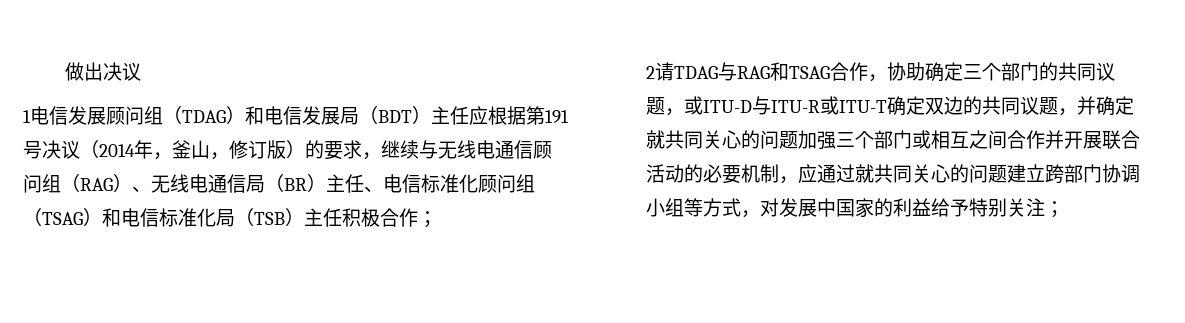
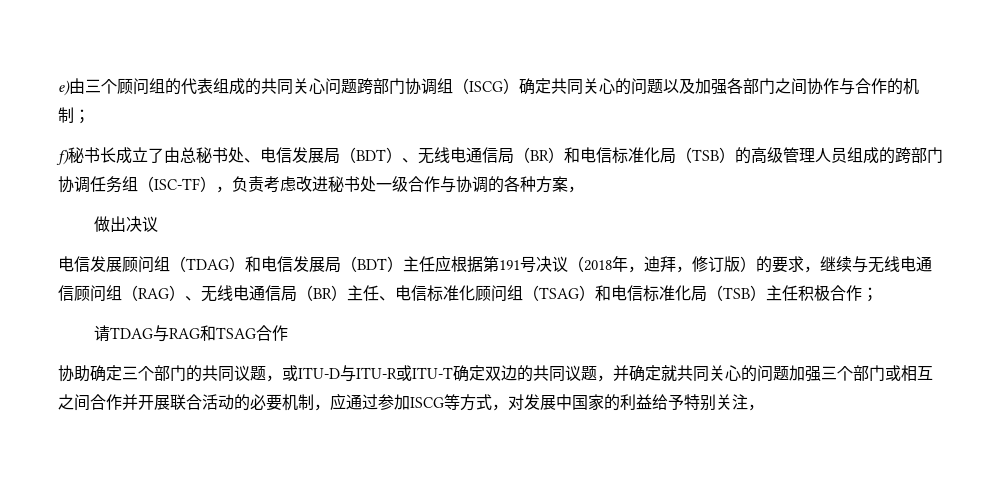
+ e)由三个顾问组的代表组成的共同关心问题跨部门协调组（ISCG）确定共同关心的问题以及加强各部门之间协作与合作的机制；
+ f)秘书长成立了由总秘书处、电信发展局（BDT）、无线电通信局（BR）和电信标准化局（TSB）的高级管理人员组成的跨部门协调任务组（ISC-TF），负责考虑改进秘书处一级合作与协调的各种方案，
- 1电信发展顾问组（TDAG）和电信发展局（BDT）主任应根据第191号决议（2014年，釜山，修订版）的要求，继续与无线电通信顾问组（RAG）、无线电通信局（BR）主任、电信标准化顾问组（TSAG）和电信标准化局（TSB）主任积极合作；
+ 电信发展顾问组（TDAG）和电信发展局（BDT）主任应根据第191号决议（2018年，迪拜，修订版）的要求，继续与无线电通信顾问组（RAG）、无线电通信局（BR）主任、电信标准化顾问组（TSAG）和电信标准化局（TSB）主任积极合作；
- 2请TDAG与RAG和TSAG合作，协助确定三个部门的共同议题，或ITU-D与ITU-R或ITU-T确定双边的共同议题，并确定就共同关心的问题加强三个部门或相互之间合作并开展联合活动的必要机制，应通过就共同关心的问题建立跨部门协调小组等方式，对发展中国家的利益给予特别关注；
+ 请TDAG与RAG和TSAG合作
+ 协助确定三个部门的共同议题，或ITU-D与ITU-R或ITU-T确定双边的共同议题，并确定就共同关心的问题加强三个部门或相互之间合作并开展联合活动的必要机制，应通过参加ISCG等方式，对发展中国家的利益给予特别关注，

